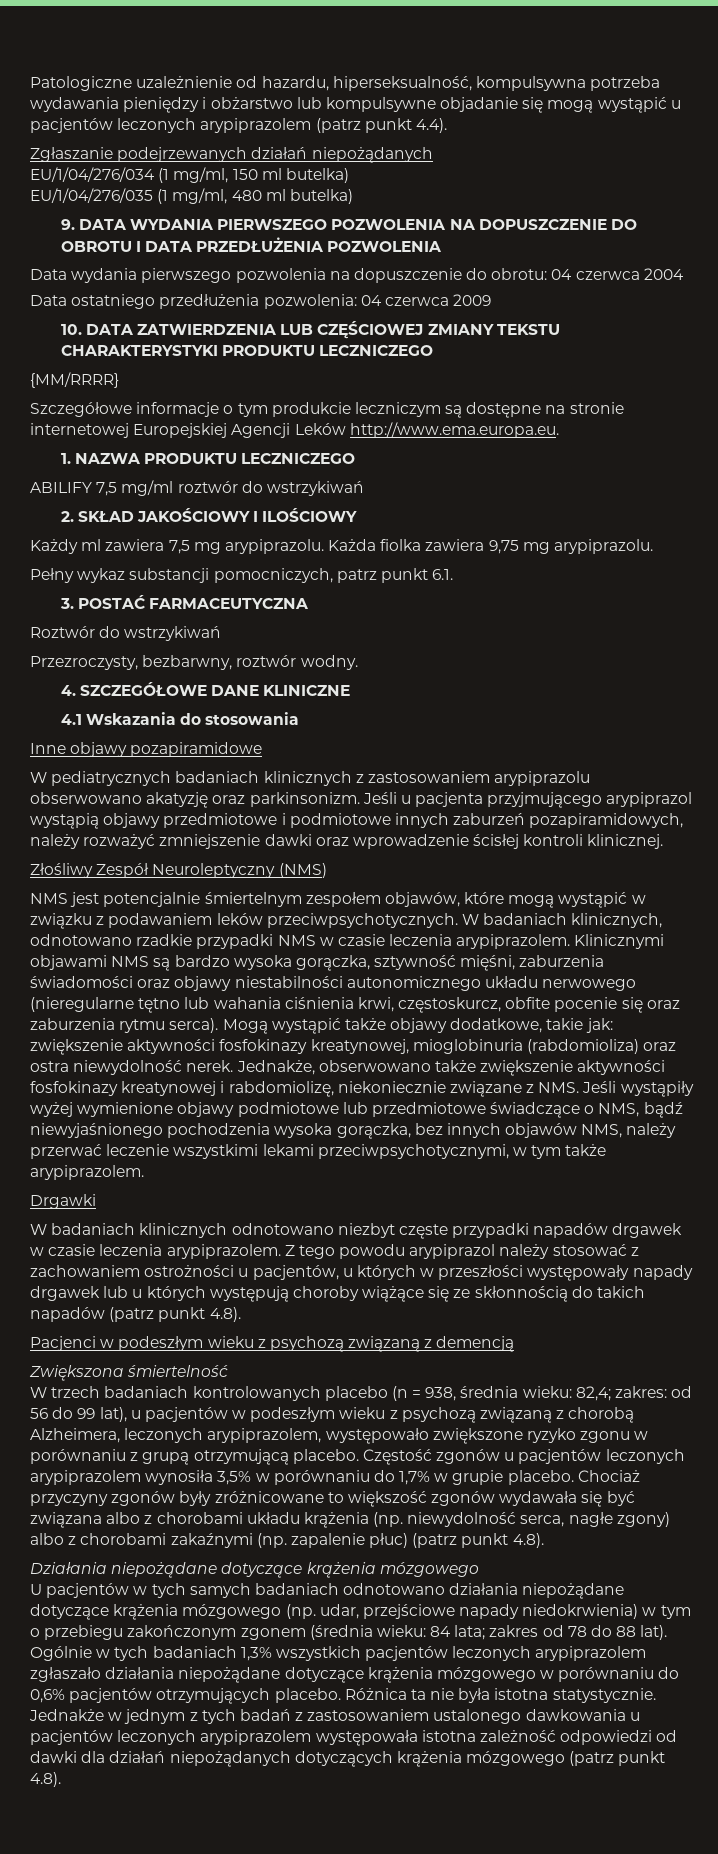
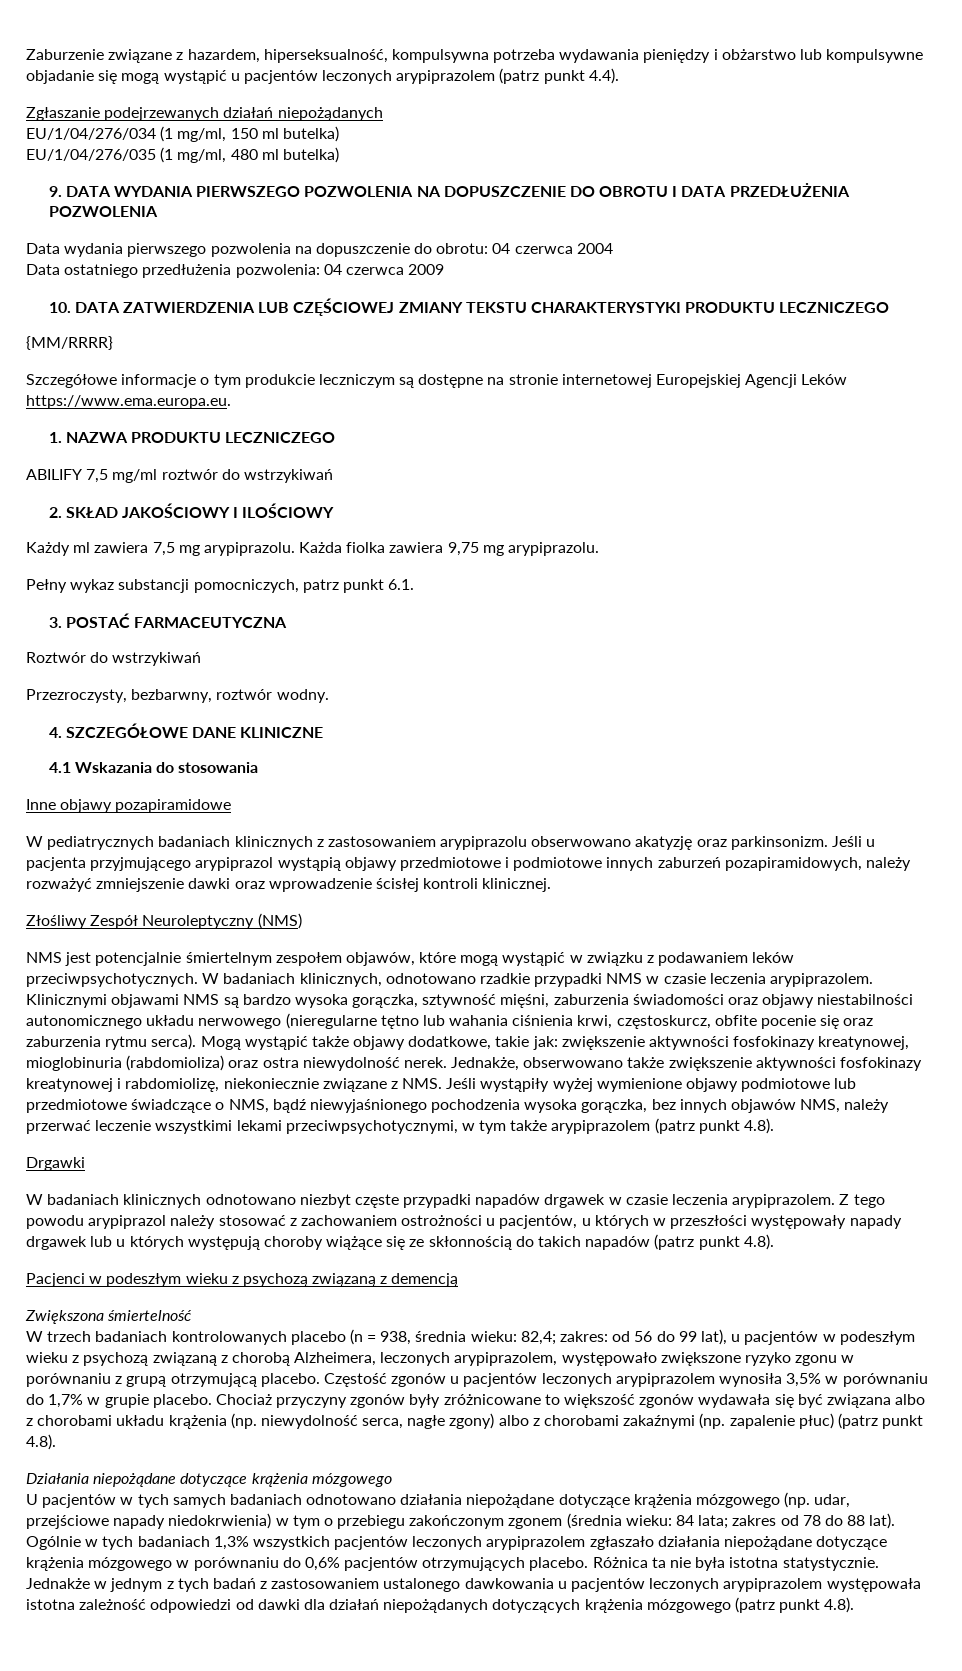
- Patologiczne uzależnienie od hazardu, hiperseksualność, kompulsywna potrzeba wydawania pieniędzy i obżarstwo lub kompulsywne objadanie się mogą wystąpić u pacjentów leczonych arypiprazolem (patrz punkt 4.4).
+ Zaburzenie związane z hazardem, hiperseksualność, kompulsywna potrzeba wydawania pieniędzy i obżarstwo lub kompulsywne objadanie się mogą wystąpić u pacjentów leczonych arypiprazolem (patrz punkt 4.4).
- Szczegółowe informacje o tym produkcie leczniczym są dostępne na stronie internetowej Europejskiej Agencji Leków http://www.ema.europa.eu.
+ Szczegółowe informacje o tym produkcie leczniczym są dostępne na stronie internetowej Europejskiej Agencji Leków https://www.ema.europa.eu.
- Jednakże, obserwowano także zwiększenie aktywności fosfokinazy kreatynowej i rabdomiolizę, niekoniecznie związane z NMS. Jeśli wystąpiły wyżej wymienione objawy podmiotowe lub przedmiotowe świadczące o NMS, bądź niewyjaśnionego pochodzenia wysoka gorączka, bez innych objawów NMS, należy przerwać leczenie wszystkimi lekami przeciwpsychotycznymi, w tym także arypiprazolem.
+ Jednakże, obserwowano także zwiększenie aktywności fosfokinazy kreatynowej i rabdomiolizę, niekoniecznie związane z NMS. Jeśli wystąpiły wyżej wymienione objawy podmiotowe lub przedmiotowe świadczące o NMS, bądź niewyjaśnionego pochodzenia wysoka gorączka, bez innych objawów NMS, należy przerwać leczenie wszystkimi lekami przeciwpsychotycznymi, w tym także arypiprazolem (patrz punkt 4.8).

